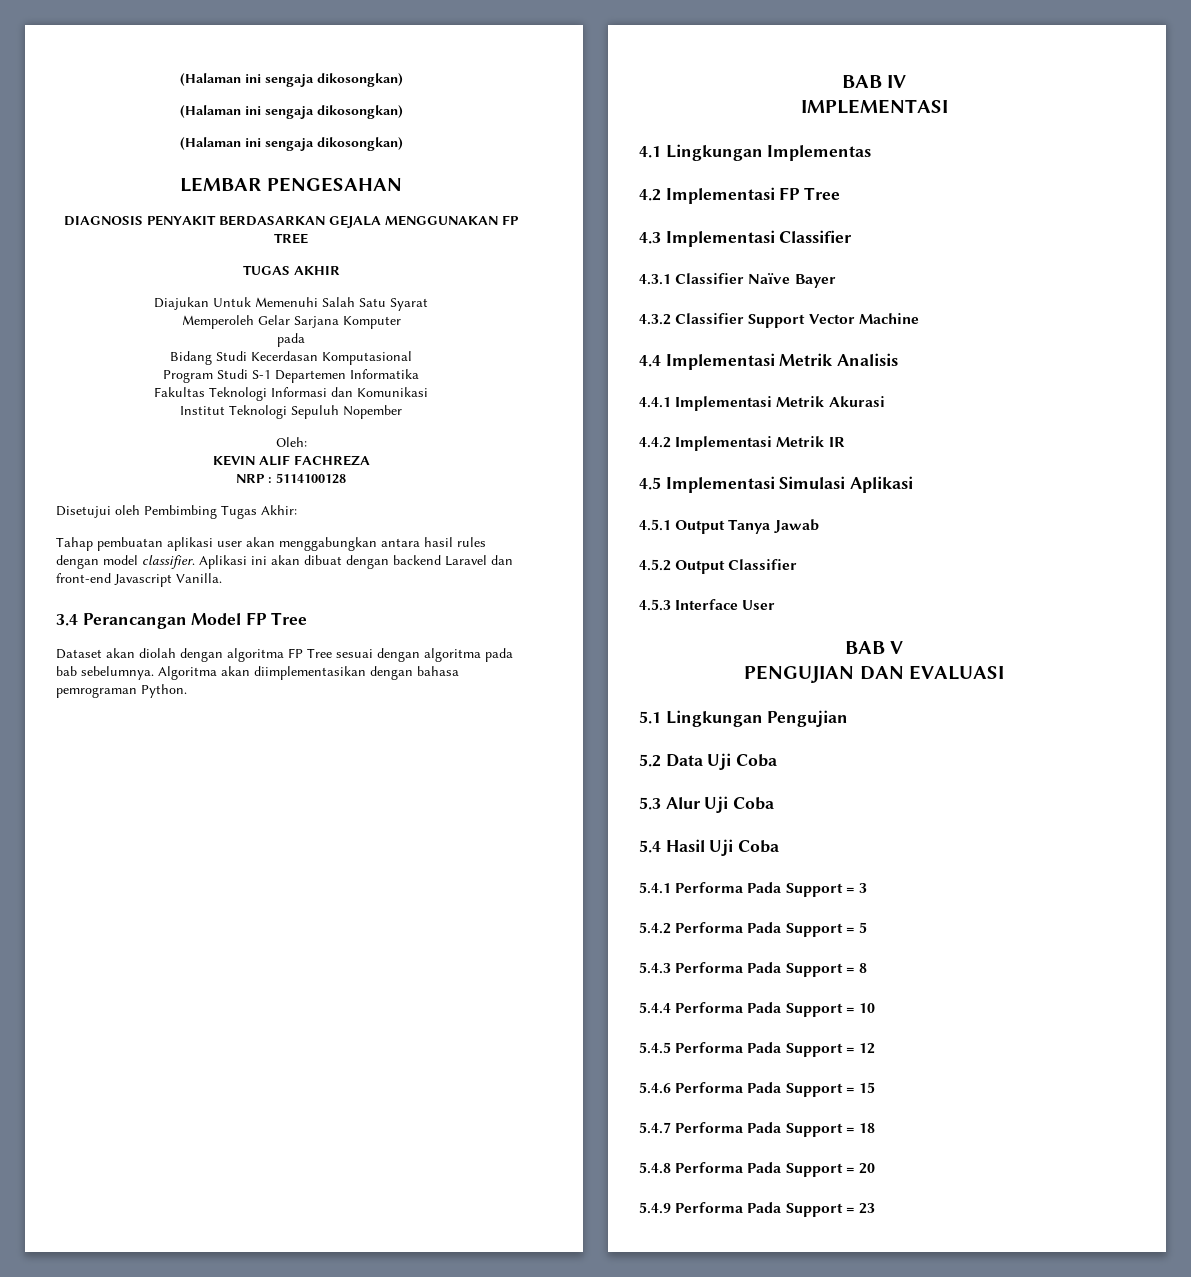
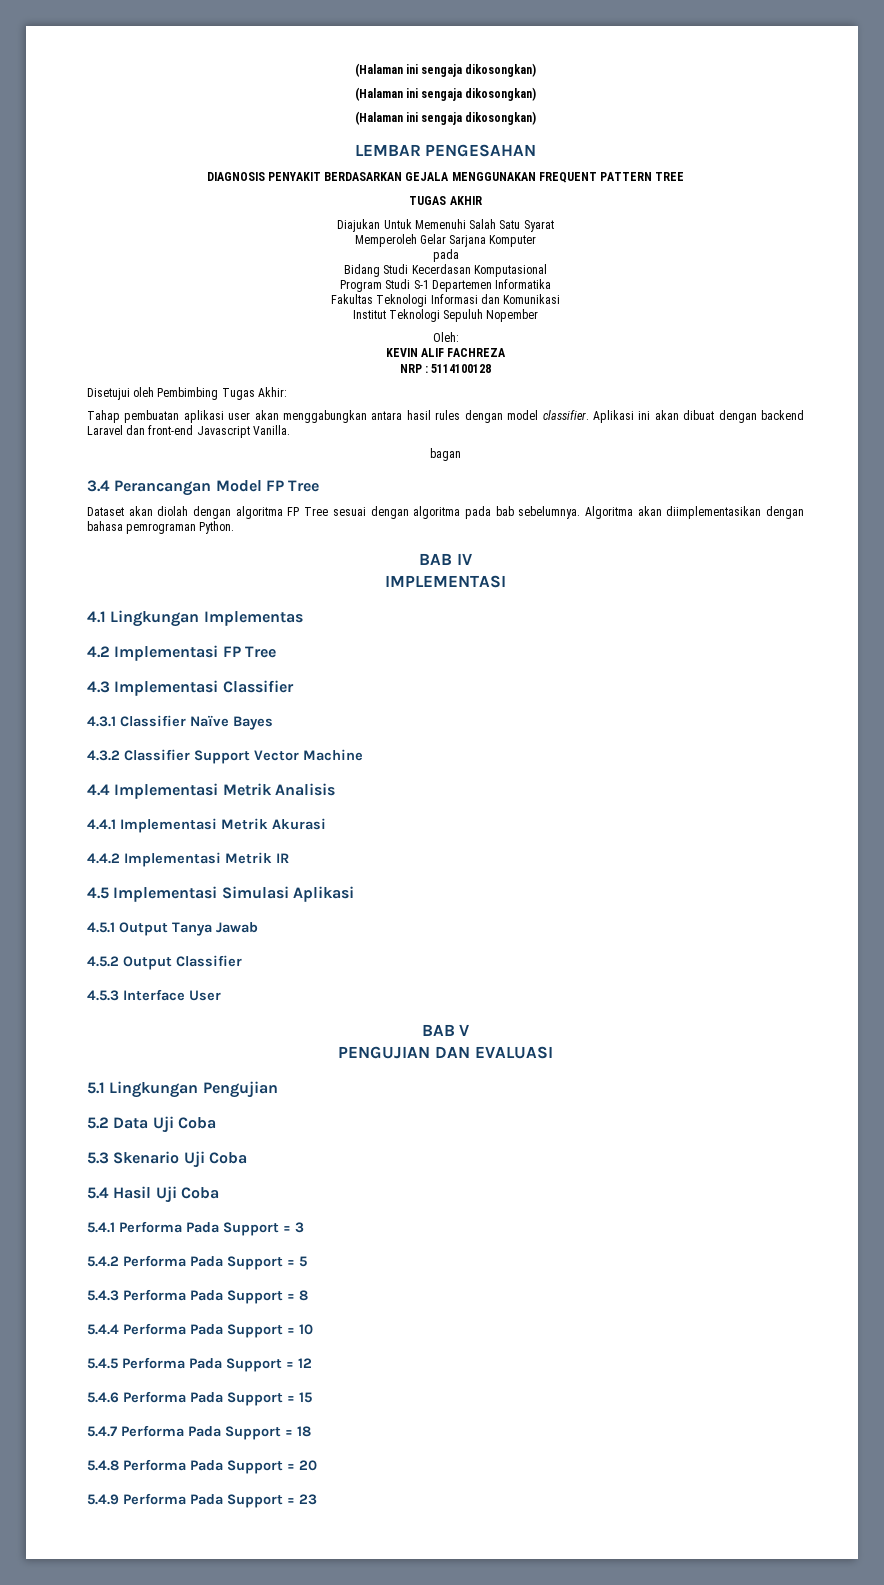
- DIAGNOSIS PENYAKIT BERDASARKAN GEJALA MENGGUNAKAN FP TREE
+ DIAGNOSIS PENYAKIT BERDASARKAN GEJALA MENGGUNAKAN FREQUENT PATTERN TREE
+ bagan
- 4.3.1 Classifier Naïve Bayer
+ 4.3.1 Classifier Naïve Bayes
- 5.3 Alur Uji Coba
+ 5.3 Skenario Uji Coba

